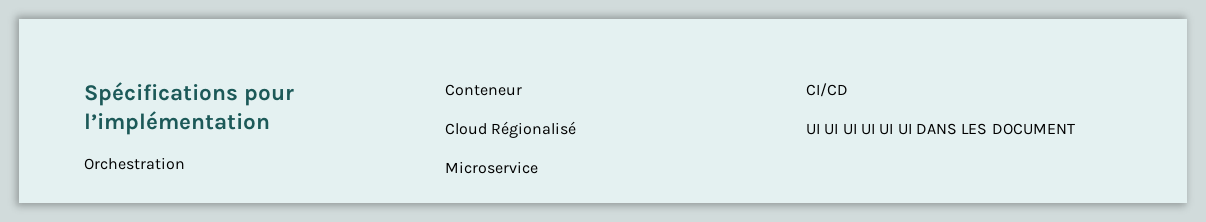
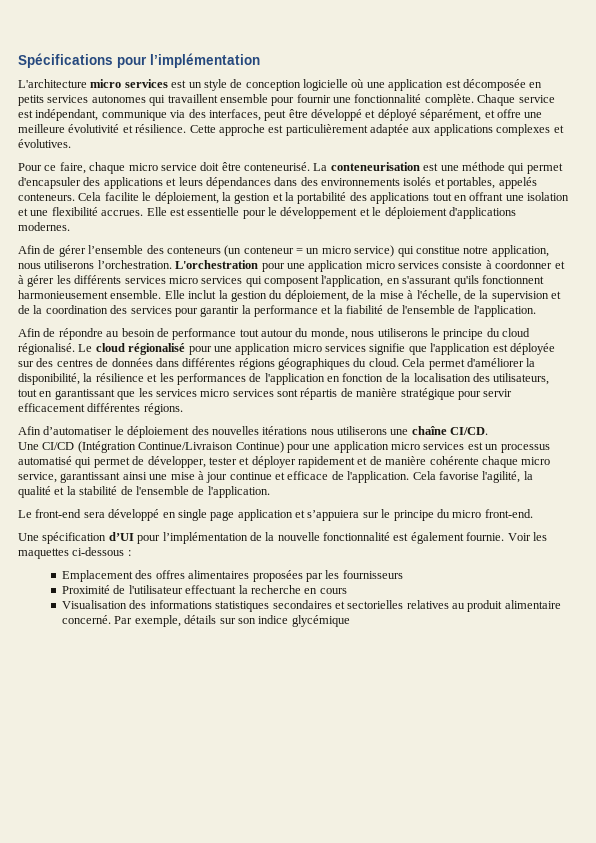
- Orchestration
- Conteneur
- Cloud Régionalisé
- Microservice
- CI/CD
- UI UI UI UI UI UI DANS LES DOCUMENT
+ L'architecture micro services est un style de conception logicielle où une application est décomposée en petits services autonomes qui travaillent ensemble pour fournir une fonctionnalité complète. Chaque service est indépendant, communique via des interfaces, peut être développé et déployé séparément, et offre une meilleure évolutivité et résilience. Cette approche est particulièrement adaptée aux applications complexes et évolutives.
+ Pour ce faire, chaque micro service doit être conteneurisé. La conteneurisation est une méthode qui permet d'encapsuler des applications et leurs dépendances dans des environnements isolés et portables, appelés conteneurs. Cela facilite le déploiement, la gestion et la portabilité des applications tout en offrant une isolation et une flexibilité accrues. Elle est essentielle pour le développement et le déploiement d'applications modernes.
+ Afin de gérer l’ensemble des conteneurs (un conteneur = un micro service) qui constitue notre application, nous utiliserons l’orchestration. L'orchestration pour une application micro services consiste à coordonner et à gérer les différents services micro services qui composent l'application, en s'assurant qu'ils fonctionnent harmonieusement ensemble. Elle inclut la gestion du déploiement, de la mise à l'échelle, de la supervision et de la coordination des services pour garantir la performance et la fiabilité de l'ensemble de l'application.
+ Afin de répondre au besoin de performance tout autour du monde, nous utiliserons le principe du cloud régionalisé. Le cloud régionalisé pour une application micro services signifie que l'application est déployée sur des centres de données dans différentes régions géographiques du cloud. Cela permet d'améliorer la disponibilité, la résilience et les performances de l'application en fonction de la localisation des utilisateurs, tout en garantissant que les services micro services sont répartis de manière stratégique pour servir efficacement différentes régions.
+ Afin d’automatiser le déploiement des nouvelles itérations nous utiliserons une chaîne CI/CD.
+ Une CI/CD (Intégration Continue/Livraison Continue) pour une application micro services est un processus automatisé qui permet de développer, tester et déployer rapidement et de manière cohérente chaque micro service, garantissant ainsi une mise à jour continue et efficace de l'application. Cela favorise l'agilité, la qualité et la stabilité de l'ensemble de l'application.
+ Le front-end sera développé en single page application et s’appuiera sur le principe du micro front-end.
+ Une spécification d’UI pour l’implémentation de la nouvelle fonctionnalité est également fournie. Voir les maquettes ci-dessous :
+ Emplacement des offres alimentaires proposées par les fournisseurs
+ Proximité de l'utilisateur effectuant la recherche en cours
+ Visualisation des informations statistiques secondaires et sectorielles relatives au produit alimentaire concerné. Par exemple, détails sur son indice glycémique

